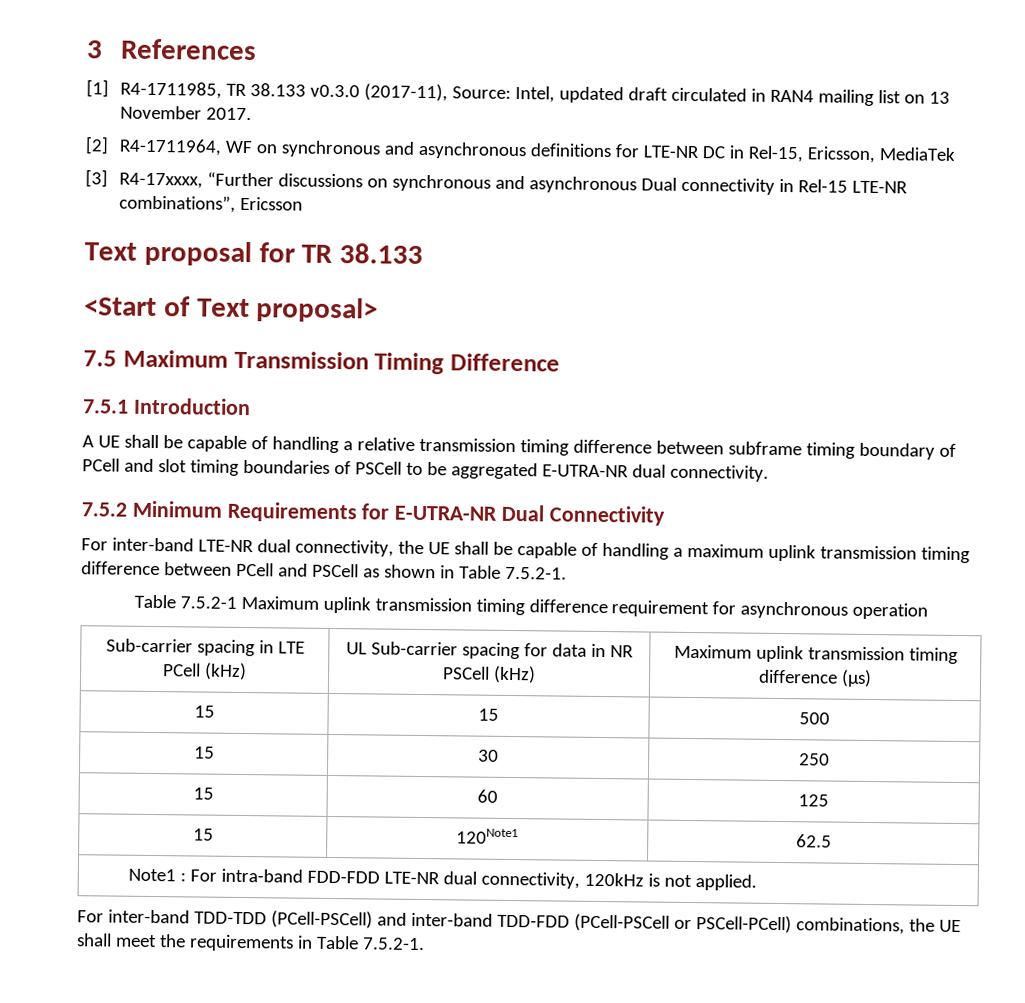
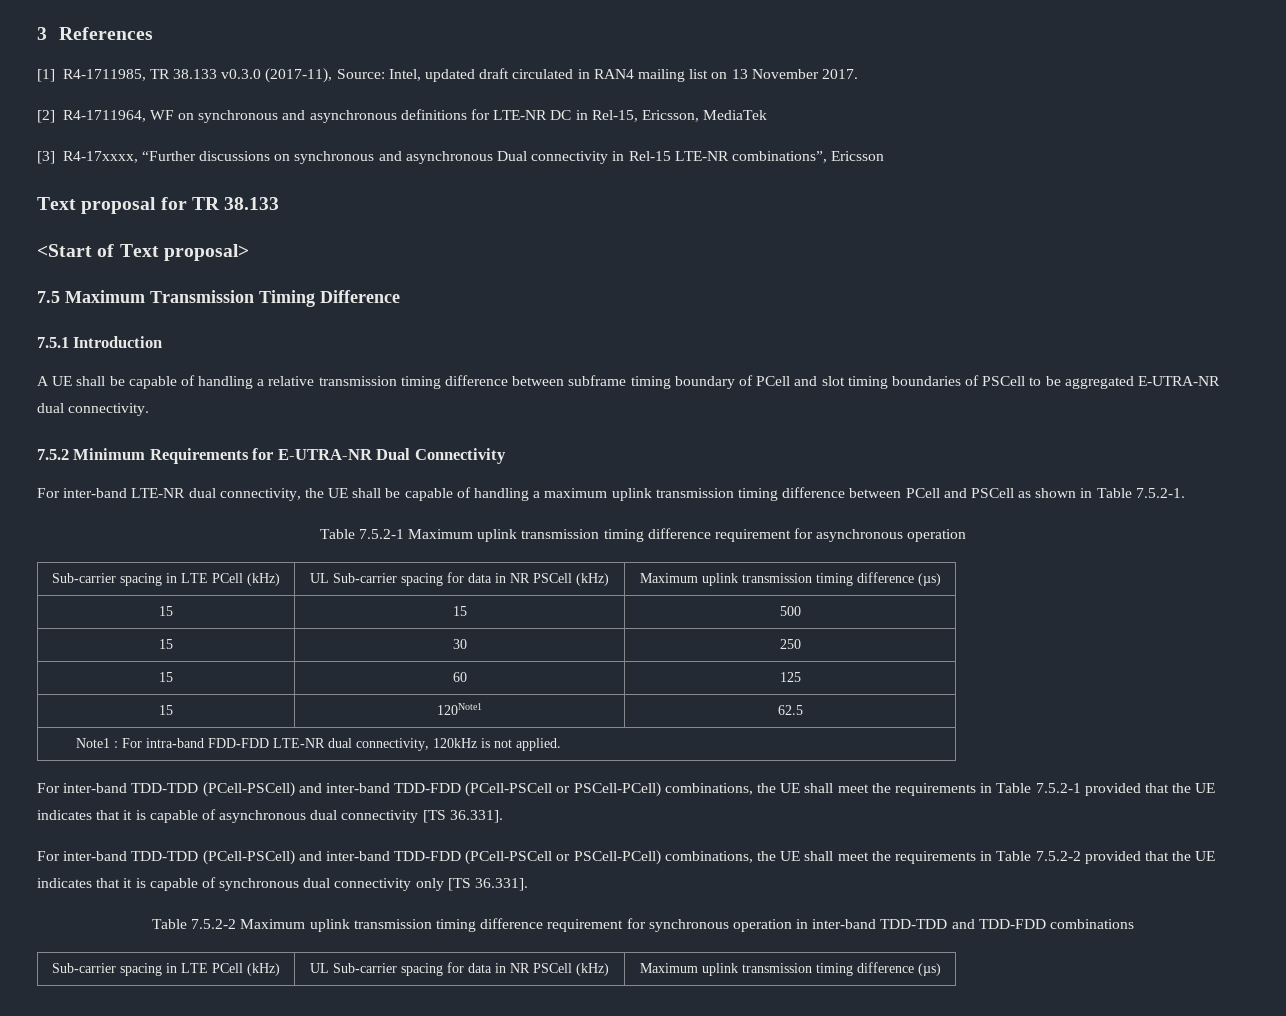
- For inter-band TDD-TDD (PCell-PSCell) and inter-band TDD-FDD (PCell-PSCell or PSCell-PCell) combinations, the UE shall meet the requirements in Table 7.5.2-1.
+ For inter-band TDD-TDD (PCell-PSCell) and inter-band TDD-FDD (PCell-PSCell or PSCell-PCell) combinations, the UE shall meet the requirements in Table 7.5.2-1 provided that the UE indicates that it is capable of asynchronous dual connectivity [TS 36.331].
+ For inter-band TDD-TDD (PCell-PSCell) and inter-band TDD-FDD (PCell-PSCell or PSCell-PCell) combinations, the UE shall meet the requirements in Table 7.5.2-2 provided that the UE indicates that it is capable of synchronous dual connectivity only [TS 36.331].
+ Table 7.5.2-2 Maximum uplink transmission timing difference requirement for synchronous operation in inter-band TDD-TDD and TDD-FDD combinations
+ Sub-carrier spacing in LTE PCell (kHz) | UL Sub-carrier spacing for data in NR PSCell (kHz) | Maximum uplink transmission timing difference (µs)

